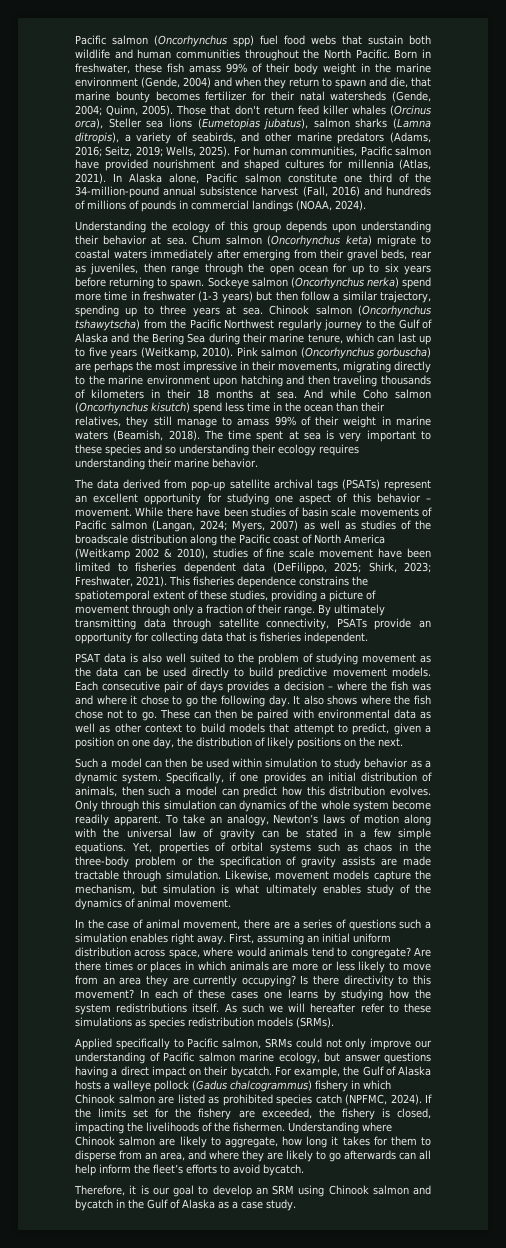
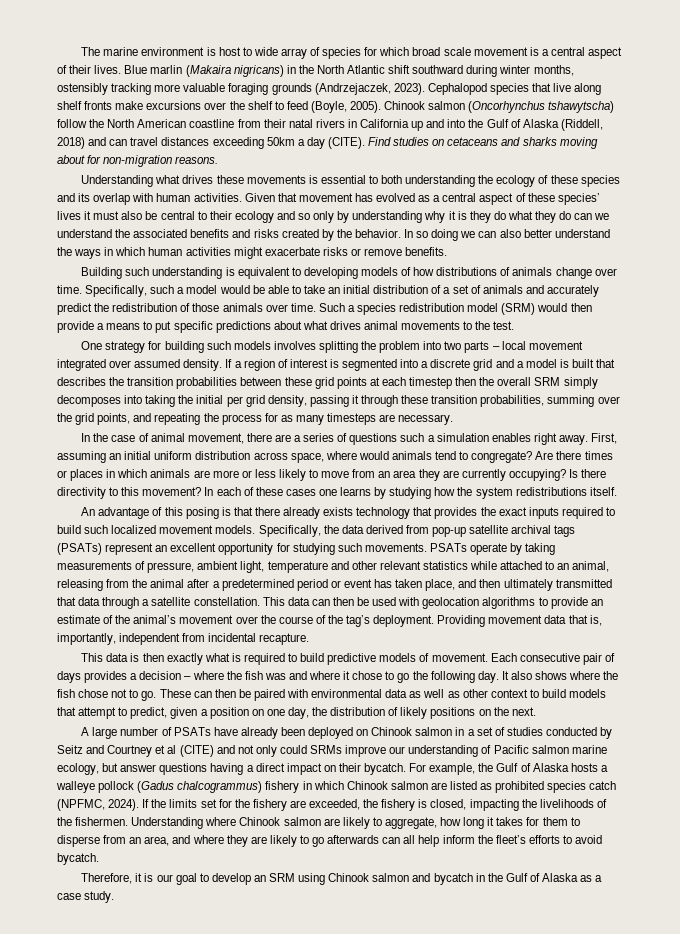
- Pacific salmon (Oncorhynchus spp) fuel food webs that sustain both wildlife and human communities throughout the North Pacific. Born in freshwater, these fish amass 99% of their body weight in the marine environment (Gende, 2004) and when they return to spawn and die, that marine bounty becomes fertilizer for their natal watersheds (Gende, 2004; Quinn, 2005). Those that don't return feed killer whales (Orcinus orca), Steller sea lions (Eumetopias jubatus), salmon sharks (Lamna ditropis), a variety of seabirds, and other marine predators (Adams, 2016; Seitz, 2019; Wells, 2025). For human communities, Pacific salmon have provided nourishment and shaped cultures for millennia (Atlas, 2021). In Alaska alone, Pacific salmon constitute one third of the 34-million-pound annual subsistence harvest (Fall, 2016) and hundreds of millions of pounds in commercial landings (NOAA, 2024).
- Understanding the ecology of this group depends upon understanding their behavior at sea. Chum salmon (Oncorhynchus keta) migrate to coastal waters immediately after emerging from their gravel beds, rear as juveniles, then range through the open ocean for up to six years before returning to spawn. Sockeye salmon (Oncorhynchus nerka) spend more time in freshwater (1-3 years) but then follow a similar trajectory, spending up to three years at sea. Chinook salmon (Oncorhynchus tshawytscha) from the Pacific Northwest regularly journey to the Gulf of Alaska and the Bering Sea during their marine tenure, which can last up to five years (Weitkamp, 2010). Pink salmon (Oncorhynchus gorbuscha) are perhaps the most impressive in their movements, migrating directly to the marine environment upon hatching and then traveling thousands of kilometers in their 18 months at sea. And while Coho salmon (Oncorhynchus kisutch) spend less time in the ocean than their relatives, they still manage to amass 99% of their weight in marine waters (Beamish, 2018). The time spent at sea is very important to these species and so understanding their ecology requires understanding their marine behavior.
- The data derived from pop-up satellite archival tags (PSATs) represent an excellent opportunity for studying one aspect of this behavior – movement. While there have been studies of basin scale movements of Pacific salmon (Langan, 2024; Myers, 2007) as well as studies of the broadscale distribution along the Pacific coast of North America (Weitkamp 2002 & 2010), studies of fine scale movement have been limited to fisheries dependent data (DeFilippo, 2025; Shirk, 2023; Freshwater, 2021). This fisheries dependence constrains the spatiotemporal extent of these studies, providing a picture of movement through only a fraction of their range. By ultimately transmitting data through satellite connectivity, PSATs provide an opportunity for collecting data that is fisheries independent.
- PSAT data is also well suited to the problem of studying movement as the data can be used directly to build predictive movement models. Each consecutive pair of days provides a decision – where the fish was and where it chose to go the following day. It also shows where the fish chose not to go. These can then be paired with environmental data as well as other context to build models that attempt to predict, given a position on one day, the distribution of likely positions on the next.
- Such a model can then be used within simulation to study behavior as a dynamic system. Specifically, if one provides an initial distribution of animals, then such a model can predict how this distribution evolves. Only through this simulation can dynamics of the whole system become readily apparent. To take an analogy, Newton’s laws of motion along with the universal law of gravity can be stated in a few simple equations. Yet, properties of orbital systems such as chaos in the three-body problem or the specification of gravity assists are made tractable through simulation. Likewise, movement models capture the mechanism, but simulation is what ultimately enables study of the dynamics of animal movement.
+ The marine environment is host to wide array of species for which broad scale movement is a central aspect of their lives. Blue marlin (Makaira nigricans) in the North Atlantic shift southward during winter months, ostensibly tracking more valuable foraging grounds (Andrzejaczek, 2023). Cephalopod species that live along shelf fronts make excursions over the shelf to feed (Boyle, 2005). Chinook salmon (Oncorhynchus tshawytscha) follow the North American coastline from their natal rivers in California up and into the Gulf of Alaska (Riddell, 2018) and can travel distances exceeding 50km a day (CITE). Find studies on cetaceans and sharks moving about for non-migration reasons.
+ Understanding what drives these movements is essential to both understanding the ecology of these species and its overlap with human activities. Given that movement has evolved as a central aspect of these species’ lives it must also be central to their ecology and so only by understanding why it is they do what they do can we understand the associated benefits and risks created by the behavior. In so doing we can also better understand the ways in which human activities might exacerbate risks or remove benefits.
+ Building such understanding is equivalent to developing models of how distributions of animals change over time. Specifically, such a model would be able to take an initial distribution of a set of animals and accurately predict the redistribution of those animals over time. Such a species redistribution model (SRM) would then provide a means to put specific predictions about what drives animal movements to the test.
+ One strategy for building such models involves splitting the problem into two parts – local movement integrated over assumed density. If a region of interest is segmented into a discrete grid and a model is built that describes the transition probabilities between these grid points at each timestep then the overall SRM simply decomposes into taking the initial per grid density, passing it through these transition probabilities, summing over the grid points, and repeating the process for as many timesteps are necessary.
- In each of these cases one learns by studying how the system redistributions itself. As such we will hereafter refer to these simulations as species redistribution models (SRMs).
- Applied specifically to Pacific salmon, SRMs could not only improve our understanding of Pacific salmon marine ecology, but answer questions having a direct impact on their bycatch.
+ In each of these cases one learns by studying how the system redistributions itself.
+ An advantage of this posing is that there already exists technology that provides the exact inputs required to build such localized movement models. Specifically, the data derived from pop-up satellite archival tags (PSATs) represent an excellent opportunity for studying such movements. PSATs operate by taking measurements of pressure, ambient light, temperature and other relevant statistics while attached to an animal, releasing from the animal after a predetermined period or event has taken place, and then ultimately transmitted that data through a satellite constellation. This data can then be used with geolocation algorithms to provide an estimate of the animal’s movement over the course of the tag’s deployment. Providing movement data that is, importantly, independent from incidental recapture.
+ This data is then exactly what is required to build predictive models of movement. Each consecutive pair of days provides a decision – where the fish was and where it chose to go the following day. It also shows where the fish chose not to go. These can then be paired with environmental data as well as other context to build models that attempt to predict, given a position on one day, the distribution of likely positions on the next.
+ A large number of PSATs have already been deployed on Chinook salmon in a set of studies conducted by Seitz and Courtney et al (CITE) and not only could SRMs improve our understanding of Pacific salmon marine ecology, but answer questions having a direct impact on their bycatch.

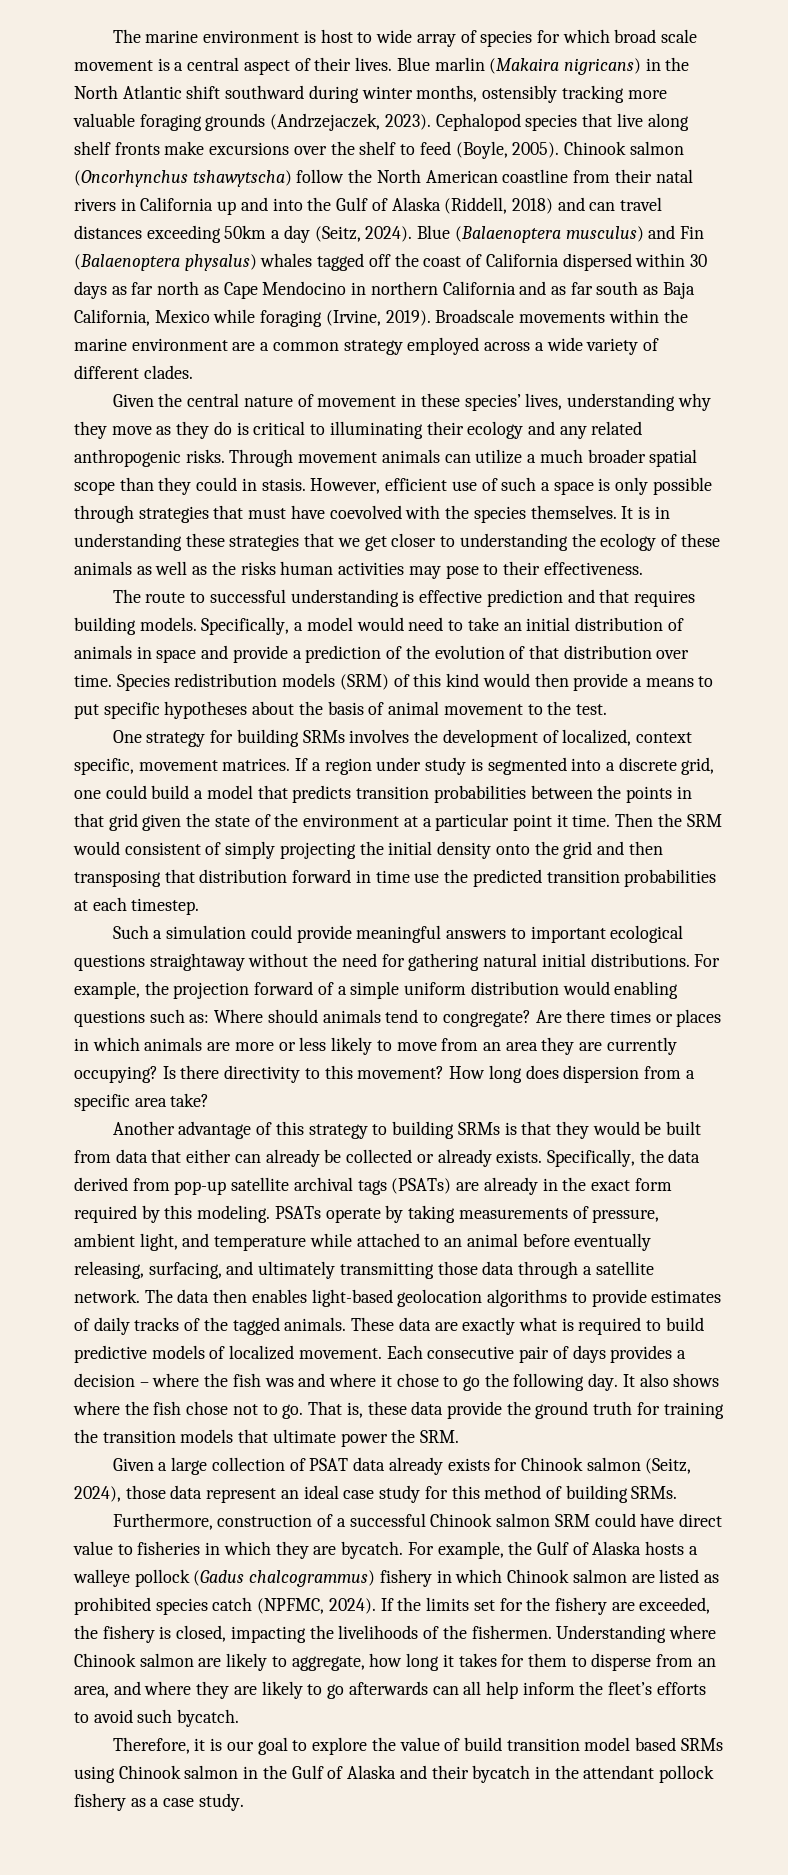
- Chinook salmon (Oncorhynchus tshawytscha) follow the North American coastline from their natal rivers in California up and into the Gulf of Alaska (Riddell, 2018) and can travel distances exceeding 50km a day (CITE). Find studies on cetaceans and sharks moving about for non-migration reasons.
- Understanding what drives these movements is essential to both understanding the ecology of these species and its overlap with human activities. Given that movement has evolved as a central aspect of these species’ lives it must also be central to their ecology and so only by understanding why it is they do what they do can we understand the associated benefits and risks created by the behavior. In so doing we can also better understand the ways in which human activities might exacerbate risks or remove benefits.
- Building such understanding is equivalent to developing models of how distributions of animals change over time. Specifically, such a model would be able to take an initial distribution of a set of animals and accurately predict the redistribution of those animals over time. Such a species redistribution model (SRM) would then provide a means to put specific predictions about what drives animal movements to the test.
+ Chinook salmon (Oncorhynchus tshawytscha) follow the North American coastline from their natal rivers in California up and into the Gulf of Alaska (Riddell, 2018) and can travel distances exceeding 50km a day (Seitz, 2024). Blue (Balaenoptera musculus) and Fin (Balaenoptera physalus) whales tagged off the coast of California dispersed within 30 days as far north as Cape Mendocino in northern California and as far south as Baja California, Mexico while foraging (Irvine, 2019). Broadscale movements within the marine environment are a common strategy employed across a wide variety of different clades.
+ Given the central nature of movement in these species’ lives, understanding why they move as they do is critical to illuminating their ecology and any related anthropogenic risks. Through movement animals can utilize a much broader spatial scope than they could in stasis. However, efficient use of such a space is only possible through strategies that must have coevolved with the species themselves. It is in understanding these strategies that we get closer to understanding the ecology of these animals as well as the risks human activities may pose to their effectiveness.
+ The route to successful understanding is effective prediction and that requires building models. Specifically, a model would need to take an initial distribution of animals in space and provide a prediction of the evolution of that distribution over time. Species redistribution models (SRM) of this kind would then provide a means to put specific hypotheses about the basis of animal movement to the test.
- One strategy for building such models involves splitting the problem into two parts – local movement integrated over assumed density.
+ One strategy for building SRMs involves the development of localized, context specific, movement matrices.
- If a region of interest is segmented into a discrete grid and a model is built that describes the transition probabilities between these grid points at each timestep then the overall SRM simply decomposes into taking the initial per grid density, passing it through these transition probabilities, summing over the grid points, and repeating the process for as many timesteps are necessary.
- In the case of animal movement, there are a series of questions such a simulation enables right away. First, assuming an initial uniform distribution across space, where would animals tend to congregate?
+ If a region under study is segmented into a discrete grid, one could build a model that predicts transition probabilities between the points in that grid given the state of the environment at a particular point it time. Then the SRM would consistent of simply projecting the initial density onto the grid and then transposing that distribution forward in time use the predicted transition probabilities at each timestep.
+ Such a simulation could provide meaningful answers to important ecological questions straightaway without the need for gathering natural initial distributions. For example, the projection forward of a simple uniform distribution would enabling questions such as: Where should animals tend to congregate?
- In each of these cases one learns by studying how the system redistributions itself.
- An advantage of this posing is that there already exists technology that provides the exact inputs required to build such localized movement models.
+ How long does dispersion from a specific area take?
+ Another advantage of this strategy to building SRMs is that they would be built from data that either can already be collected or already exists.
- Specifically, the data derived from pop-up satellite archival tags (PSATs) represent an excellent opportunity for studying such movements.
+ Specifically, the data derived from pop-up satellite archival tags (PSATs) are already in the exact form required by this modeling.
- PSATs operate by taking measurements of pressure, ambient light, temperature and other relevant statistics while attached to an animal, releasing from the animal after a predetermined period or event has taken place, and then ultimately transmitted that data through a satellite constellation. This data can then be used with geolocation algorithms to provide an estimate of the animal’s movement over the course of the tag’s deployment. Providing movement data that is, importantly, independent from incidental recapture.
- This data is then exactly what is required to build predictive models of movement.
+ PSATs operate by taking measurements of pressure, ambient light, and temperature while attached to an animal before eventually releasing, surfacing, and ultimately transmitting those data through a satellite network. The data then enables light-based geolocation algorithms to provide estimates of daily tracks of the tagged animals. These data are exactly what is required to build predictive models of localized movement.
- These can then be paired with environmental data as well as other context to build models that attempt to predict, given a position on one day, the distribution of likely positions on the next.
- A large number of PSATs have already been deployed on Chinook salmon in a set of studies conducted by Seitz and Courtney et al (CITE) and not only could SRMs improve our understanding of Pacific salmon marine ecology, but answer questions having a direct impact on their bycatch.
+ That is, these data provide the ground truth for training the transition models that ultimate power the SRM.
+ Given a large collection of PSAT data already exists for Chinook salmon (Seitz, 2024), those data represent an ideal case study for this method of building SRMs.
+ Furthermore, construction of a successful Chinook salmon SRM could have direct value to fisheries in which they are bycatch.
- Understanding where Chinook salmon are likely to aggregate, how long it takes for them to disperse from an area, and where they are likely to go afterwards can all help inform the fleet’s efforts to avoid bycatch.
+ Understanding where Chinook salmon are likely to aggregate, how long it takes for them to disperse from an area, and where they are likely to go afterwards can all help inform the fleet’s efforts to avoid such bycatch.
- Therefore, it is our goal to develop an SRM using Chinook salmon and bycatch in the Gulf of Alaska as a case study.
+ Therefore, it is our goal to explore the value of build transition model based SRMs using Chinook salmon in the Gulf of Alaska and their bycatch in the attendant pollock fishery as a case study.

